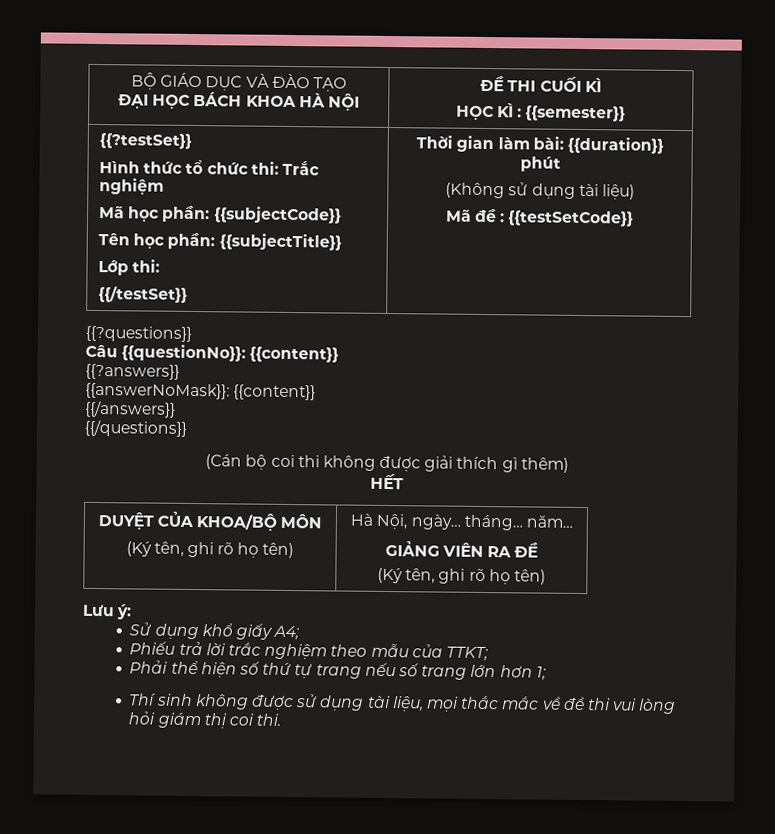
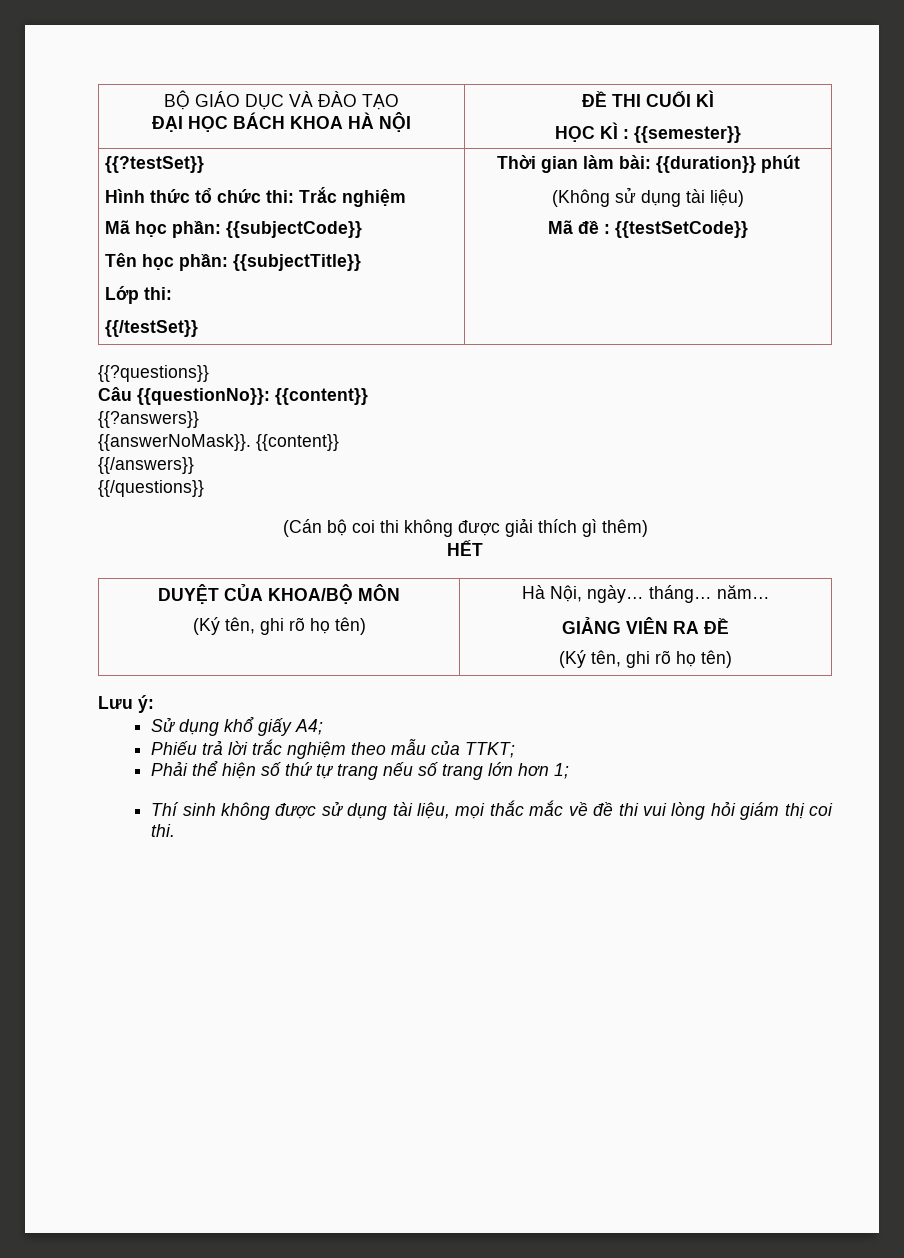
- {{answerNoMask}}: {{content}}
+ {{answerNoMask}}. {{content}}

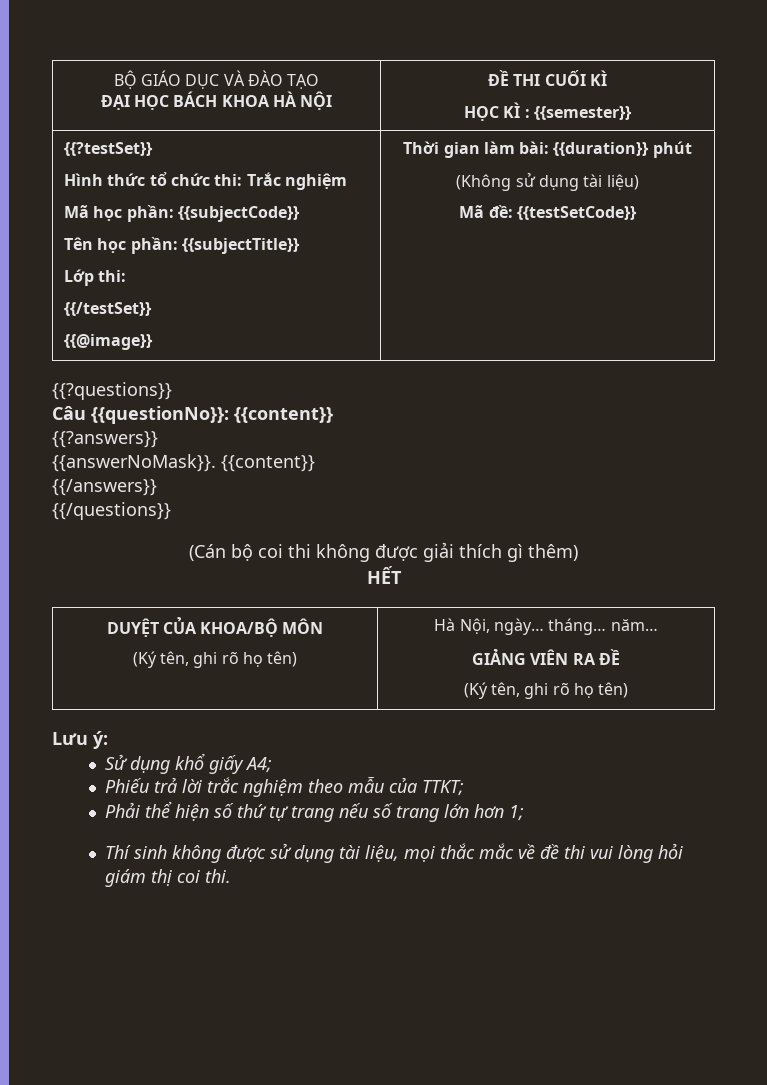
  {{?testSet}}
  Hình thức tổ chức thi: Trắc nghiệm
  Mã học phần: {{subjectCode}}
  Tên học phần: {{subjectTitle}}
  Lớp thi:
- {{/testSet}} | Thời gian làm bài: {{duration}} phút
+ {{/testSet}}
+ {{@image}} | Thời gian làm bài: {{duration}} phút
  (Không sử dụng tài liệu)
- Mã đề : {{testSetCode}}
+ Mã đề: {{testSetCode}}

